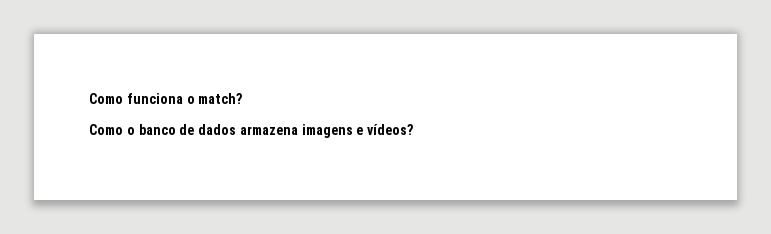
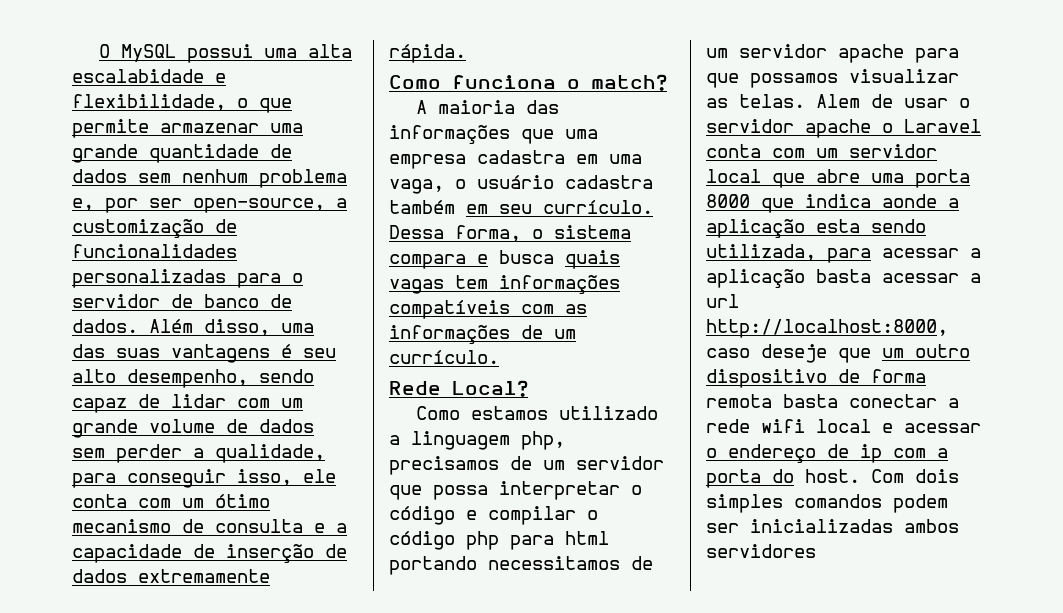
+ O MySQL possui uma alta escalabidade e flexibilidade, o que permite armazenar uma grande quantidade de dados sem nenhum problema e, por ser open-source, a customização de funcionalidades personalizadas para o servidor de banco de dados. Além disso, uma das suas vantagens é seu alto desempenho, sendo capaz de lidar com um grande volume de dados sem perder a qualidade, para conseguir isso, ele conta com um ótimo mecanismo de consulta e a capacidade de inserção de dados extremamente rápida.
  Como funciona o match?
- Como o banco de dados armazena imagens e vídeos?
+ A maioria das informações que uma empresa cadastra em uma vaga, o usuário cadastra também em seu currículo. Dessa forma, o sistema compara e busca quais vagas tem informações compatíveis com as informações de um currículo.
+ Rede Local?
+ Como estamos utilizado a linguagem php, precisamos de um servidor que possa interpretar o código e compilar o código php para html portando necessitamos de um servidor apache para que possamos visualizar as telas. Alem de usar o servidor apache o Laravel conta com um servidor local que abre uma porta 8000 que indica aonde a aplicação esta sendo utilizada, para acessar a aplicação basta acessar a url http://localhost:8000, caso deseje que um outro dispositivo de forma remota basta conectar a rede wifi local e acessar o endereço de ip com a porta do host. Com dois simples comandos podem ser inicializadas ambos servidores

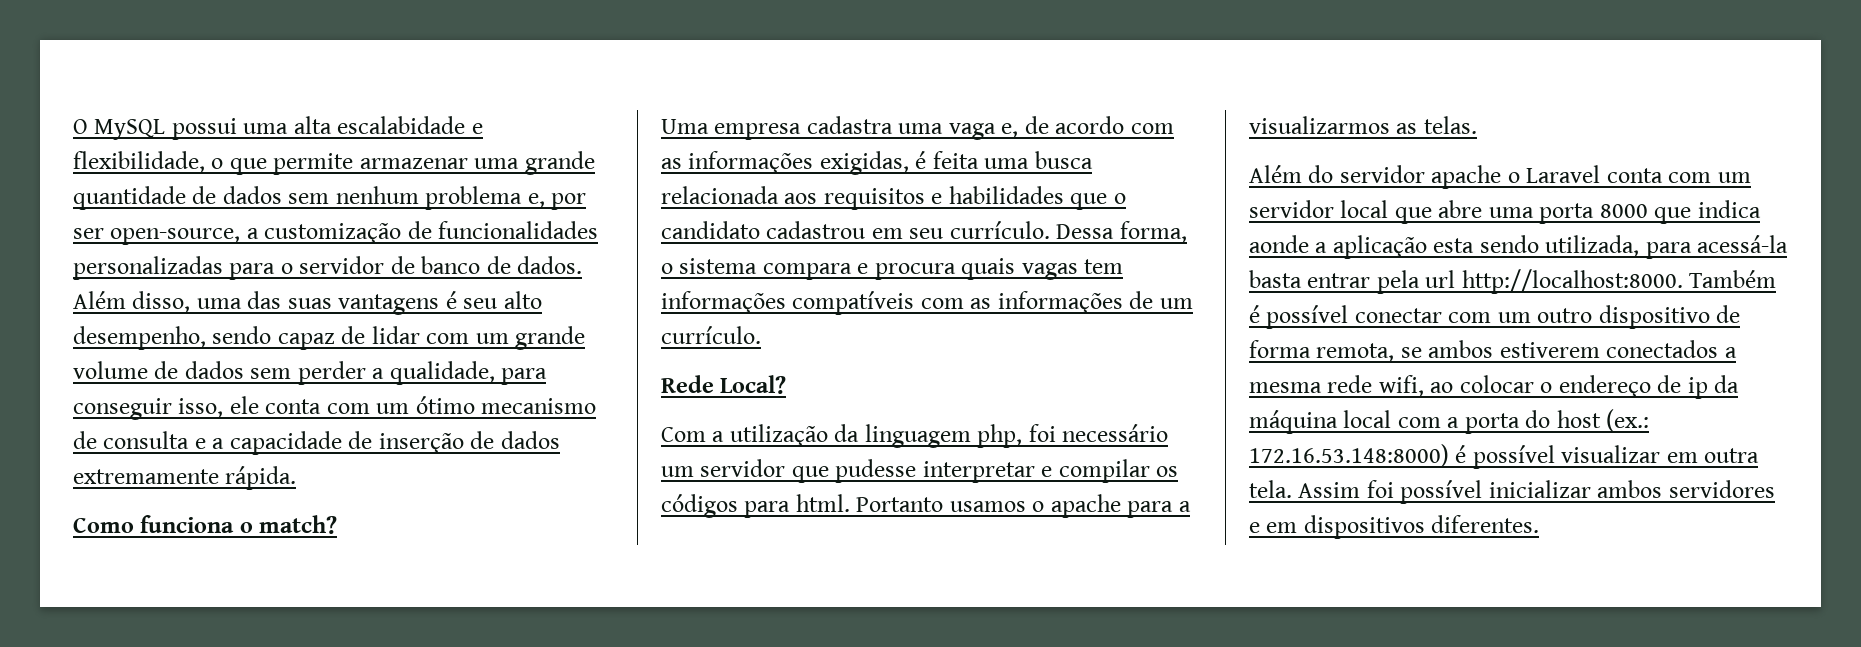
- A maioria das informações que uma empresa cadastra em uma vaga, o usuário cadastra também em seu currículo.
+ Uma empresa cadastra uma vaga e, de acordo com as informações exigidas, é feita uma busca relacionada aos requisitos e habilidades que o candidato cadastrou em seu currículo.
- Dessa forma, o sistema compara e busca quais vagas tem informações compatíveis com as informações de um currículo.
+ Dessa forma, o sistema compara e procura quais vagas tem informações compatíveis com as informações de um currículo.
- Como estamos utilizado a linguagem php, precisamos de um servidor que possa interpretar o código e compilar o código php para html portando necessitamos de um servidor apache para que possamos visualizar as telas. Alem de usar o servidor apache o Laravel conta com um servidor local que abre uma porta 8000 que indica aonde a aplicação esta sendo utilizada, para acessar a aplicação basta acessar a url http://localhost:8000, caso deseje que um outro dispositivo de forma remota basta conectar a rede wifi local e acessar o endereço de ip com a porta do host. Com dois simples comandos podem ser inicializadas ambos servidores
+ Com a utilização da linguagem php, foi necessário um servidor que pudesse interpretar e compilar os códigos para html. Portanto usamos o apache para a visualizarmos as telas.
+ Além do servidor apache o Laravel conta com um servidor local que abre uma porta 8000 que indica aonde a aplicação esta sendo utilizada, para acessá-la basta entrar pela url http://localhost:8000. Também é possível conectar com um outro dispositivo de forma remota, se ambos estiverem conectados a mesma rede wifi, ao colocar o endereço de ip da máquina local com a porta do host (ex.: 172.16.53.148:8000) é possível visualizar em outra tela. Assim foi possível inicializar ambos servidores e em dispositivos diferentes.

